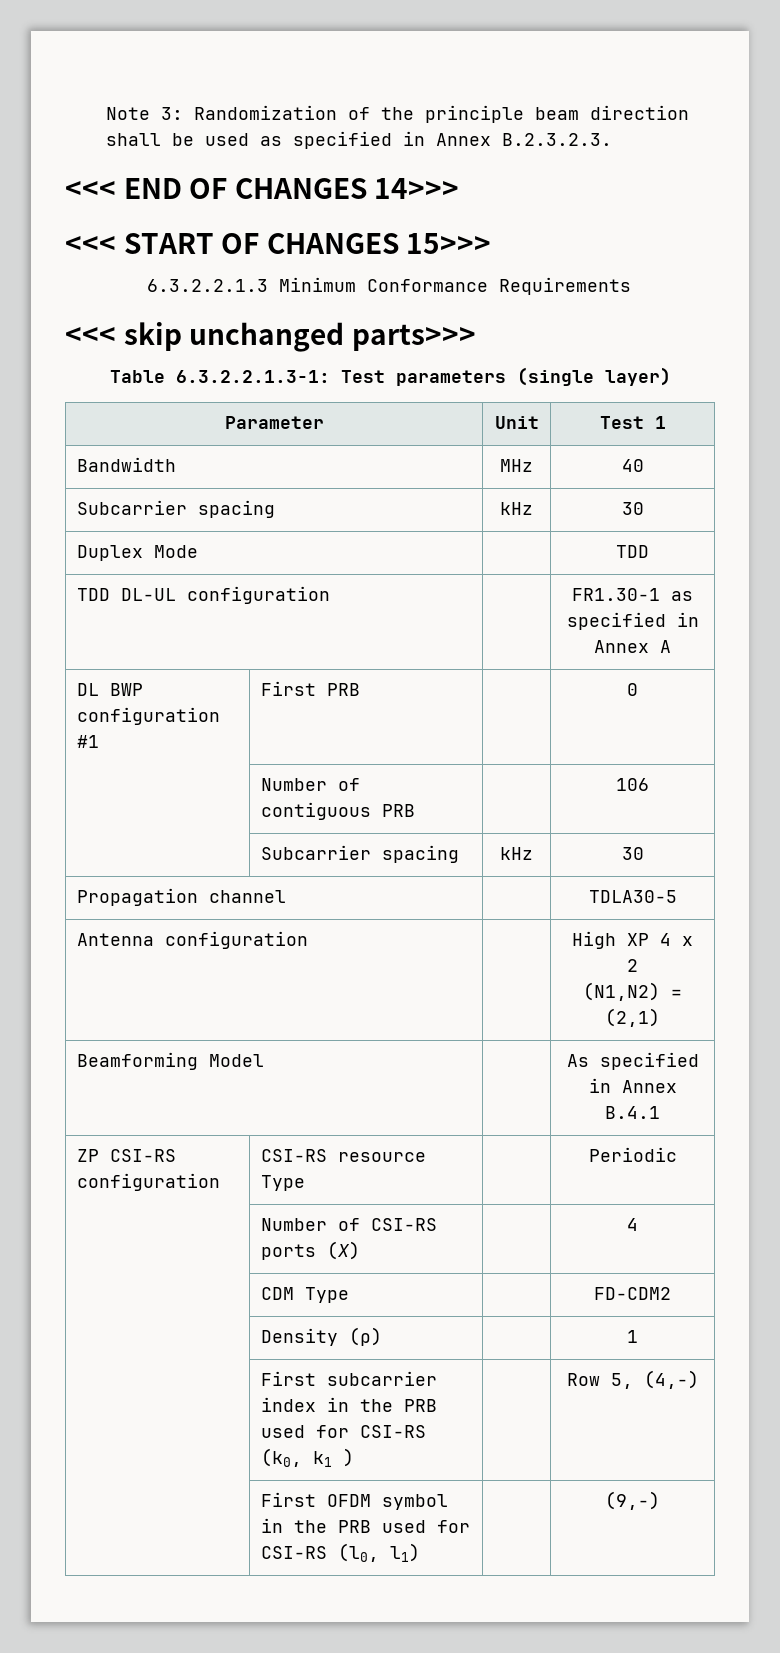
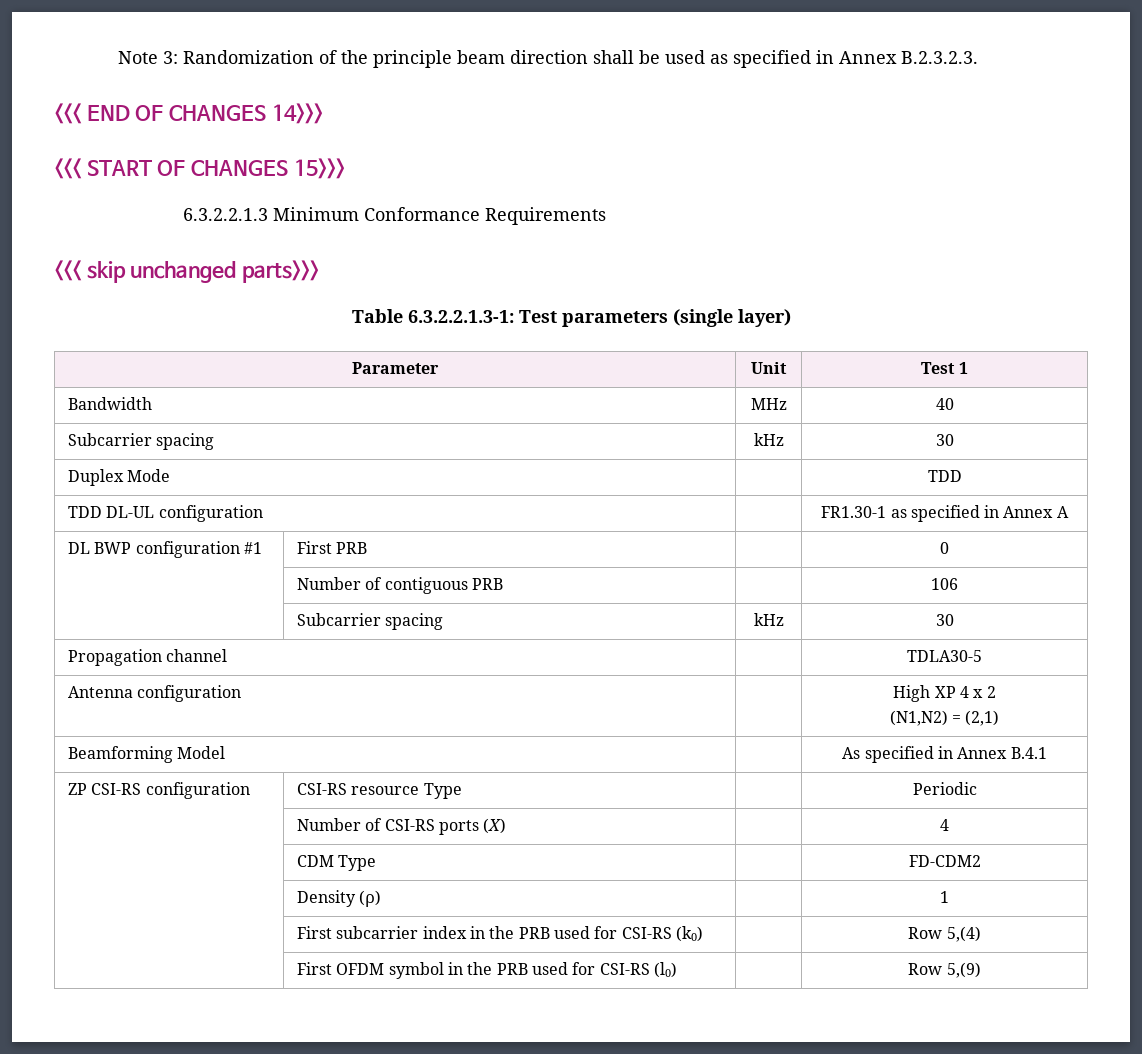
- | First subcarrier index in the PRB used for CSI-RS (k0, k1 ) | | Row 5, (4,-)
+ | First subcarrier index in the PRB used for CSI-RS (k0) | | Row 5,(4)
- | First OFDM symbol in the PRB used for CSI-RS (l0, l1) | | (9,-)
+ | First OFDM symbol in the PRB used for CSI-RS (l0) | | Row 5,(9)

